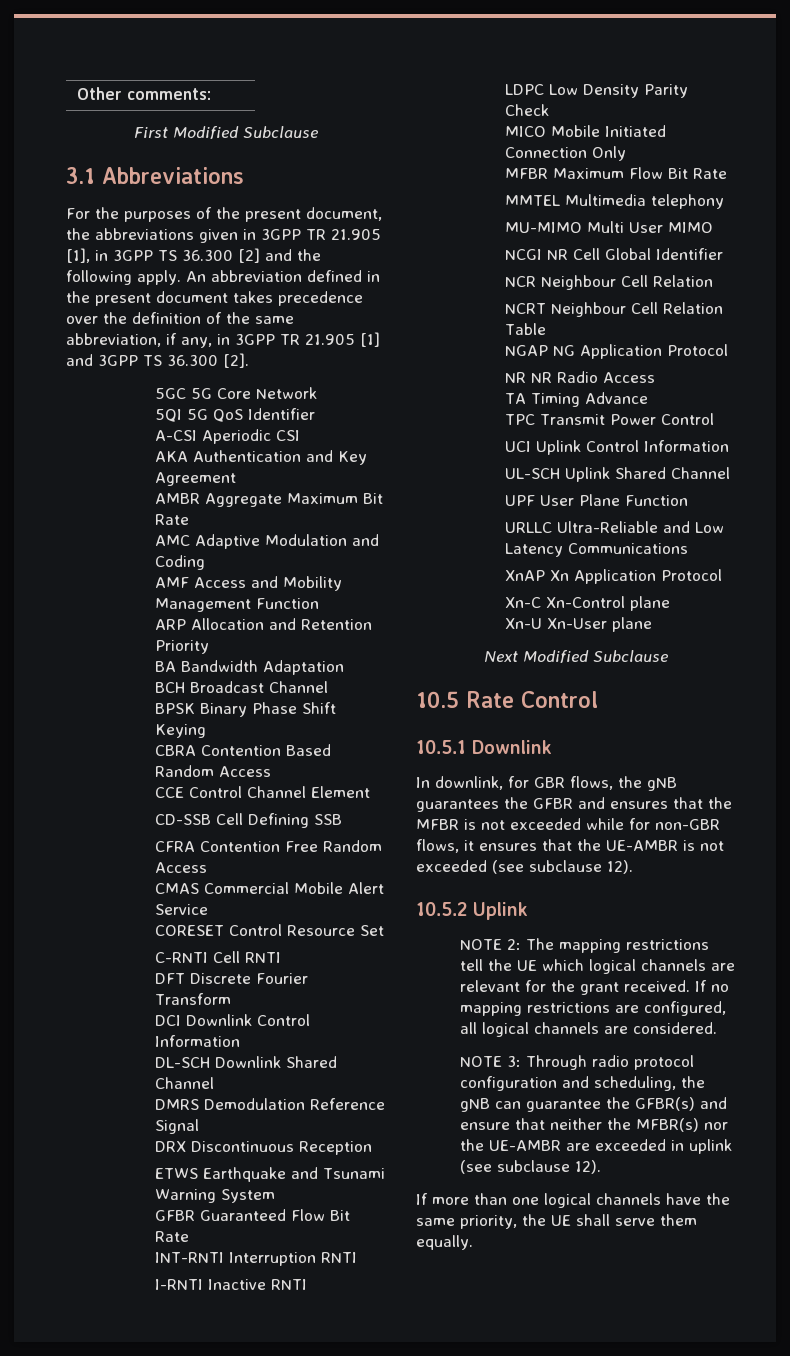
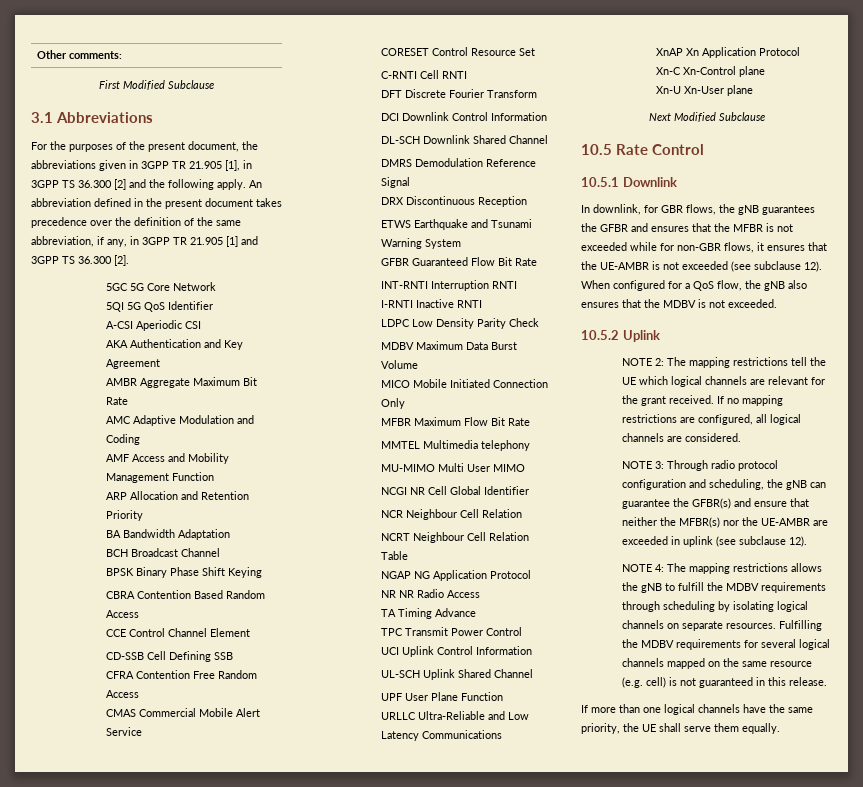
+ MDBV Maximum Data Burst Volume
+ When configured for a QoS flow, the gNB also ensures that the MDBV is not exceeded.
+ NOTE 4: The mapping restrictions allows the gNB to fulfill the MDBV requirements through scheduling by isolating logical channels on separate resources. Fulfilling the MDBV requirements for several logical channels mapped on the same resource (e.g. cell) is not guaranteed in this release.

